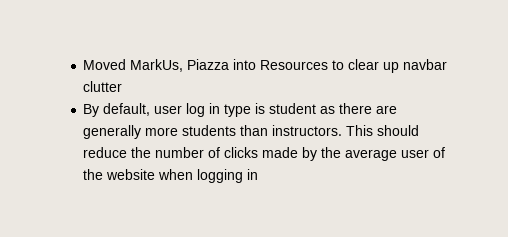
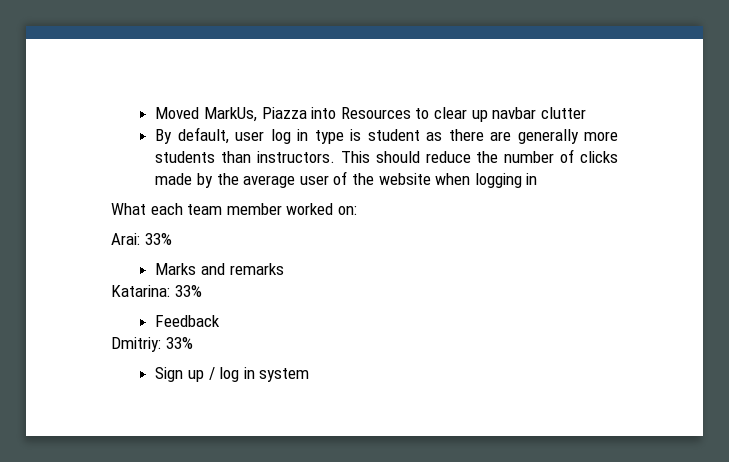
+ What each team member worked on:
+ Arai: 33%
+ Marks and remarks
+ Katarina: 33%
+ Feedback
+ Dmitriy: 33%
+ Sign up / log in system

